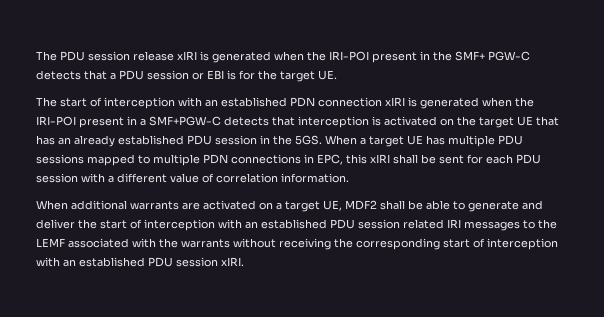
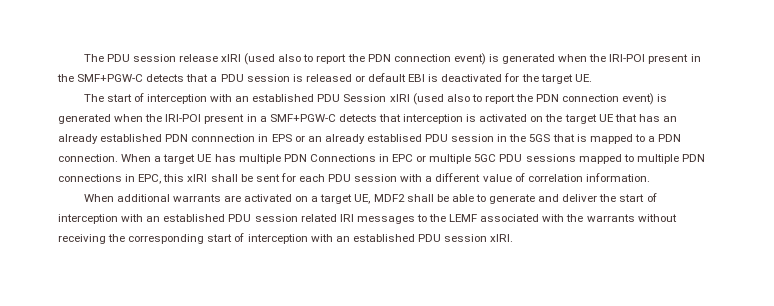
- The PDU session release xIRI is generated when the IRI-POI present in the SMF+ PGW-C detects that a PDU session or EBI is for the target UE.
+ The PDU session release xIRI (used also to report the PDN connection event) is generated when the IRI-POI present in the SMF+PGW-C detects that a PDU session is released or default EBI is deactivated for the target UE.
- The start of interception with an established PDN connection xIRI is generated when the IRI-POI present in a SMF+PGW-C detects that interception is activated on the target UE that has an already established PDU session in the 5GS.
+ The start of interception with an established PDU Session xIRI (used also to report the PDN connection event) is generated when the IRI-POI present in a SMF+PGW-C detects that interception is activated on the target UE that has an already established PDN connnection in EPS or an already establised PDU session in the 5GS that is mapped to a PDN connection.
- When a target UE has multiple PDU sessions mapped to multiple PDN connections in EPC, this xIRI shall be sent for each PDU session with a different value of correlation information.
+ When a target UE has multiple PDN Connections in EPC or multiple 5GC PDU sessions mapped to multiple PDN connections in EPC, this xIRI shall be sent for each PDU session with a different value of correlation information.

